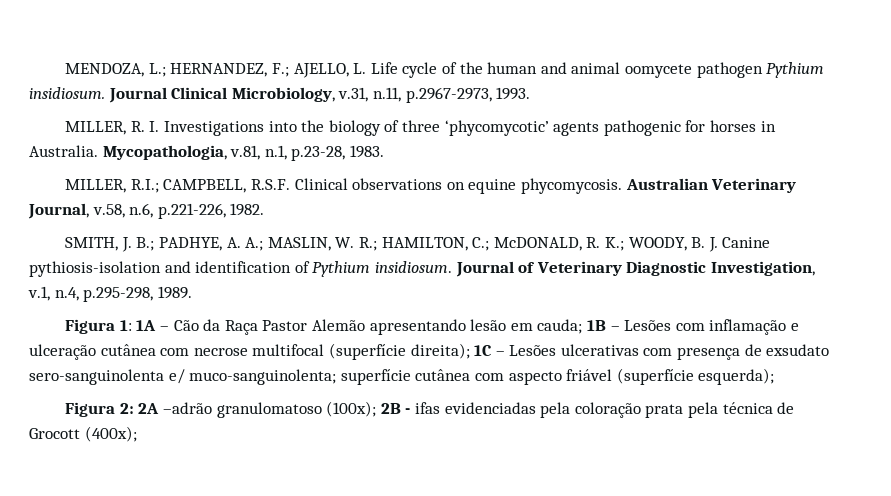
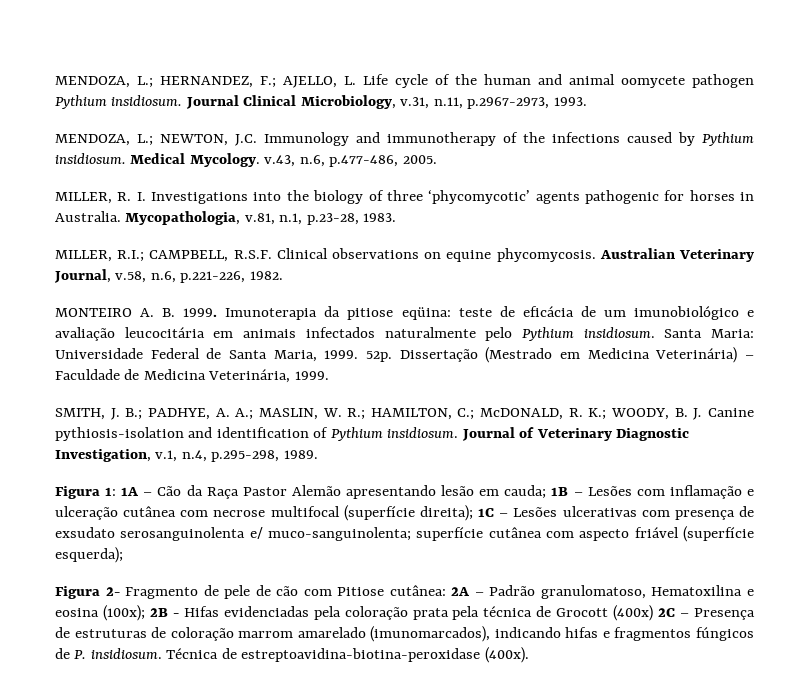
+ MENDOZA, L.; NEWTON, J.C. Immunology and immunotherapy of the infections caused by Pythium insidiosum. Medical Mycology. v.43, n.6, p.477-486, 2005.
+ MONTEIRO A. B. 1999. Imunoterapia da pitiose eqüina: teste de eficácia de um imunobiológico e avaliação leucocitária em animais infectados naturalmente pelo Pythium insidiosum. Santa Maria: Universidade Federal de Santa Maria, 1999. 52p. Dissertação (Mestrado em Medicina Veterinária) – Faculdade de Medicina Veterinária, 1999.
- Figura 1: 1A – Cão da Raça Pastor Alemão apresentando lesão em cauda; 1B – Lesões com inflamação e ulceração cutânea com necrose multifocal (superfície direita); 1C – Lesões ulcerativas com presença de exsudato sero-sanguinolenta e/ muco-sanguinolenta; superfície cutânea com aspecto friável (superfície esquerda);
+ Figura 1: 1A – Cão da Raça Pastor Alemão apresentando lesão em cauda; 1B – Lesões com inflamação e ulceração cutânea com necrose multifocal (superfície direita); 1C – Lesões ulcerativas com presença de exsudato serosanguinolenta e/ muco-sanguinolenta; superfície cutânea com aspecto friável (superfície esquerda);
- Figura 2: 2A –adrão granulomatoso (100x); 2B - ifas evidenciadas pela coloração prata pela técnica de Grocott (400x);
+ Figura 2- Fragmento de pele de cão com Pitiose cutânea: 2A – Padrão granulomatoso, Hematoxilina e eosina (100x); 2B - Hifas evidenciadas pela coloração prata pela técnica de Grocott (400x) 2C – Presença de estruturas de coloração marrom amarelado (imunomarcados), indicando hifas e fragmentos fúngicos de P. insidiosum. Técnica de estreptoavidina-biotina-peroxidase (400x).

